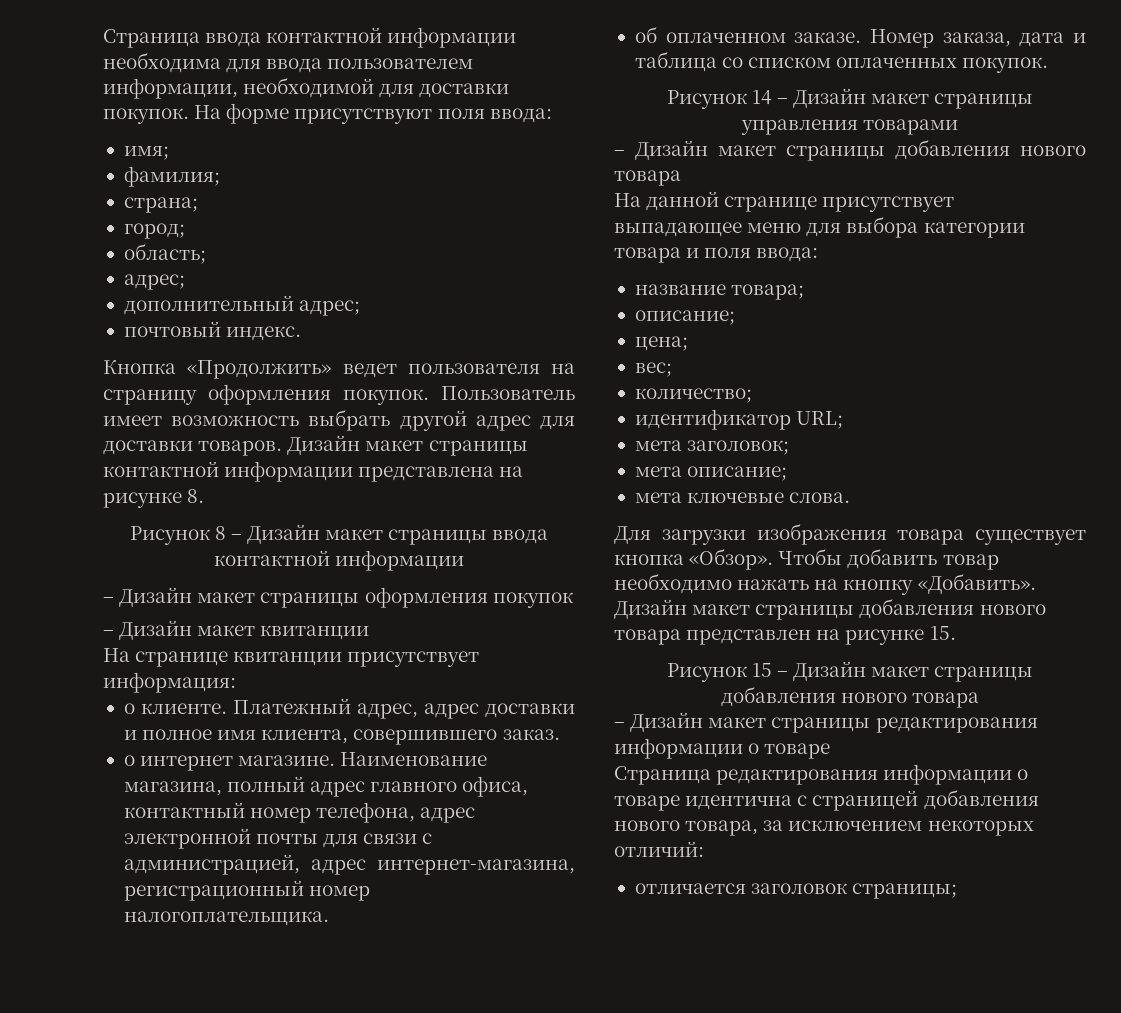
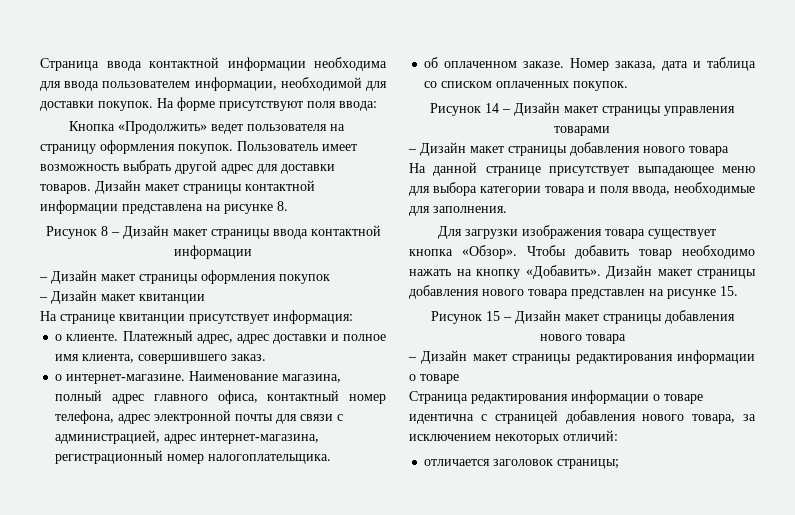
- имя;
- фамилия;
- страна;
- город;
- область;
- адрес;
- дополнительный адрес;
- почтовый индекс.
- о интернет магазине.
+ о интернет-магазине.
- На данной странице присутствует выпадающее меню для выбора категории товара и поля ввода:
- название товара;
- описание;
- цена;
- вес;
- количество;
- идентификатор URL;
- мета заголовок;
- мета описание;
- мета ключевые слова.
+ На данной странице присутствует выпадающее меню для выбора категории товара и поля ввода, необходимые для заполнения.

